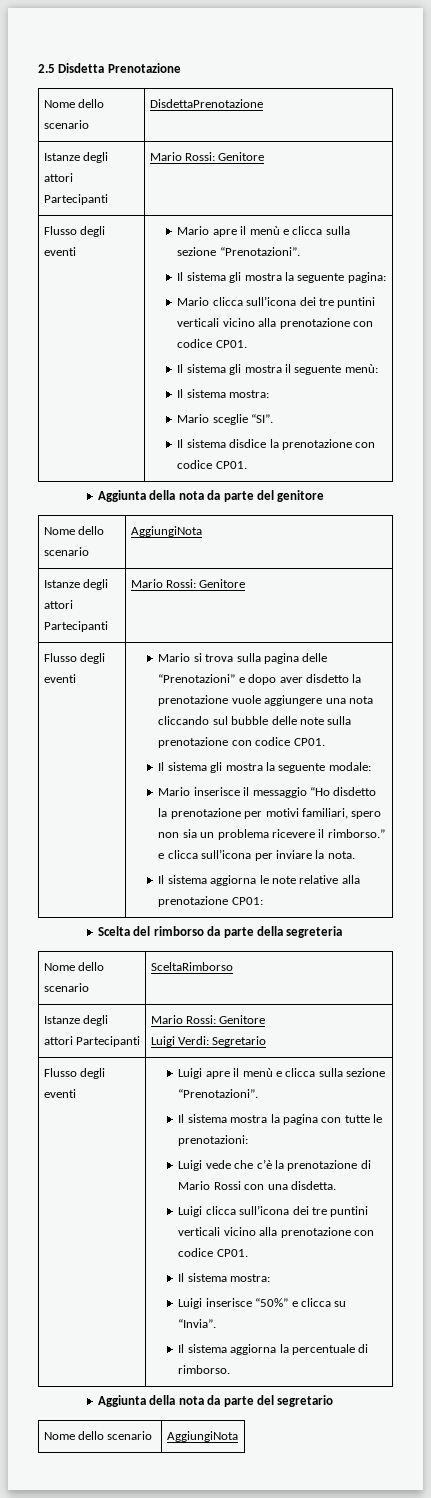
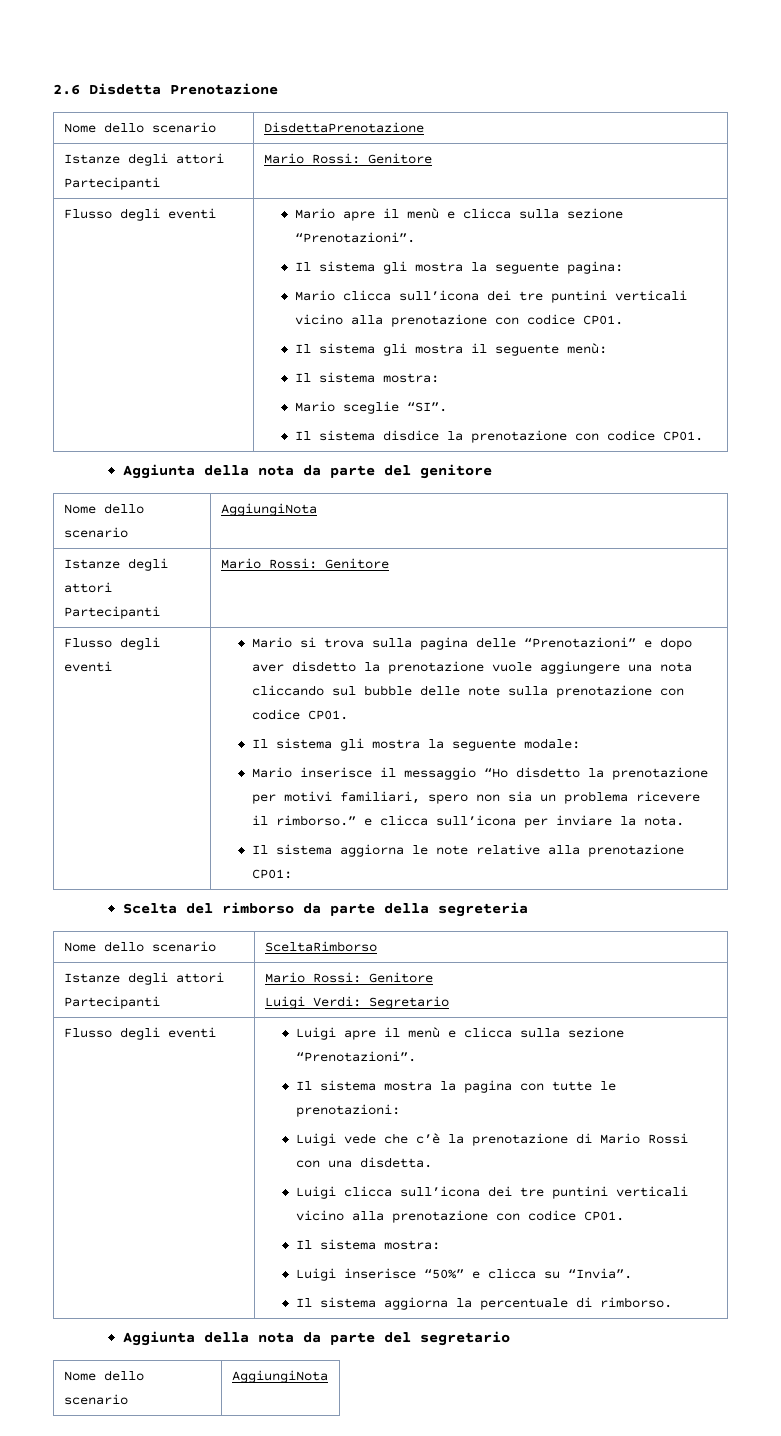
- 2.5 Disdetta Prenotazione
+ 2.6 Disdetta Prenotazione

